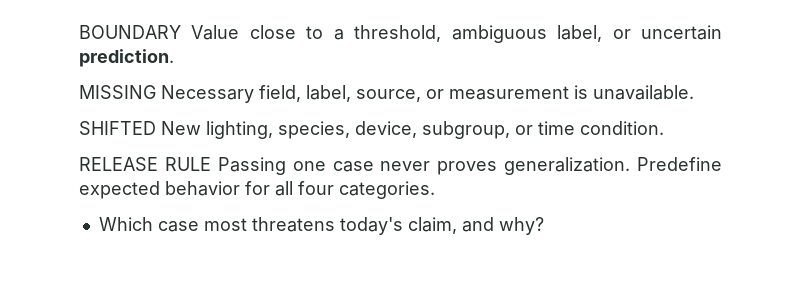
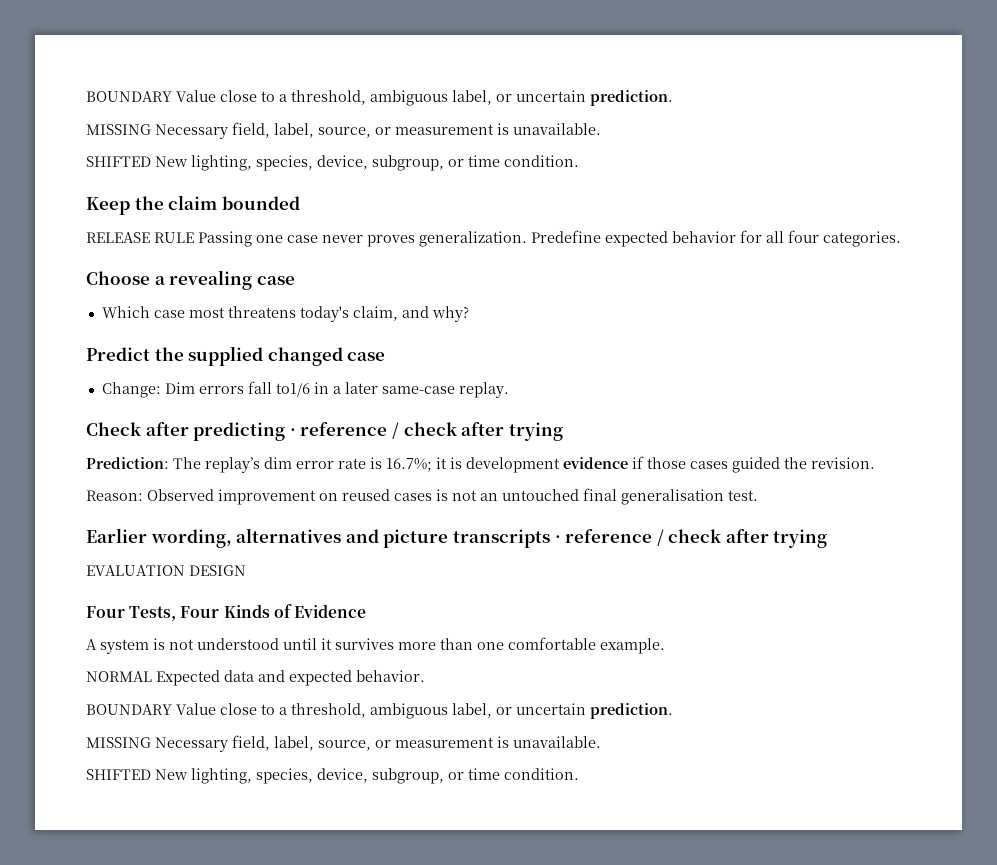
+ Keep the claim bounded
+ Choose a revealing case
+ Predict the supplied changed case
+ Change: Dim errors fall to1/6 in a later same-case replay.
+ Check after predicting · reference / check after trying
+ Prediction: The replay’s dim error rate is 16.7%; it is development evidence if those cases guided the revision.
+ Reason: Observed improvement on reused cases is not an untouched final generalisation test.
+ Earlier wording, alternatives and picture transcripts · reference / check after trying
+ EVALUATION DESIGN
+ Four Tests, Four Kinds of Evidence
+ A system is not understood until it survives more than one comfortable example.
+ NORMAL Expected data and expected behavior.
+ BOUNDARY Value close to a threshold, ambiguous label, or uncertain prediction.
+ MISSING Necessary field, label, source, or measurement is unavailable.
+ SHIFTED New lighting, species, device, subgroup, or time condition.

